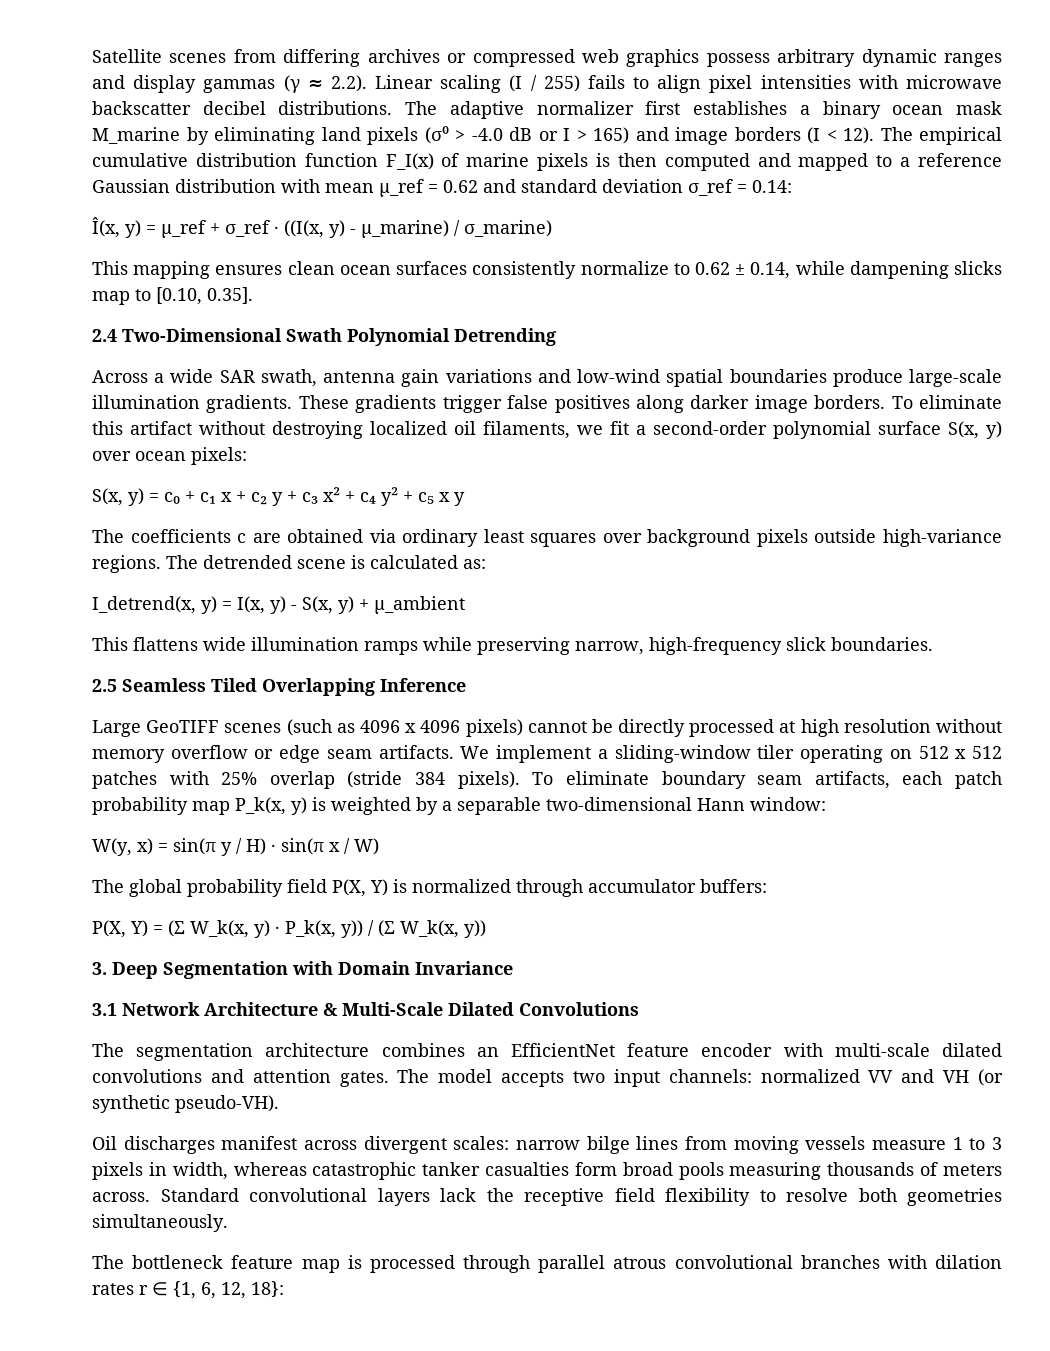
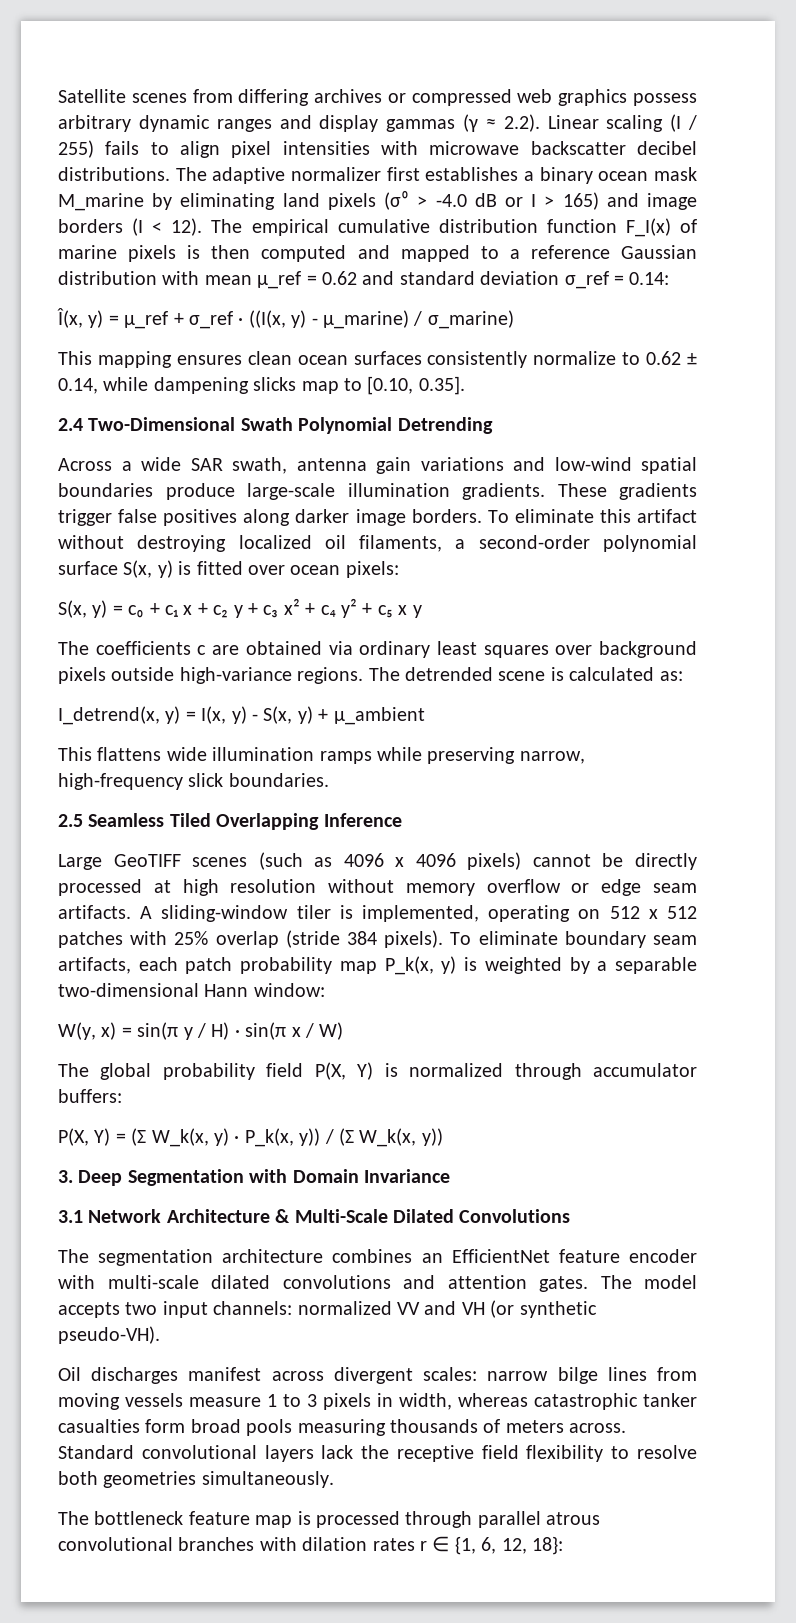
- To eliminate this artifact without destroying localized oil filaments, we fit a second-order polynomial surface S(x, y) over ocean pixels:
+ To eliminate this artifact without destroying localized oil filaments, a second-order polynomial surface S(x, y) is fitted over ocean pixels:
- We implement a sliding-window tiler operating on 512 x 512 patches with 25% overlap (stride 384 pixels).
+ A sliding-window tiler is implemented, operating on 512 x 512 patches with 25% overlap (stride 384 pixels).

